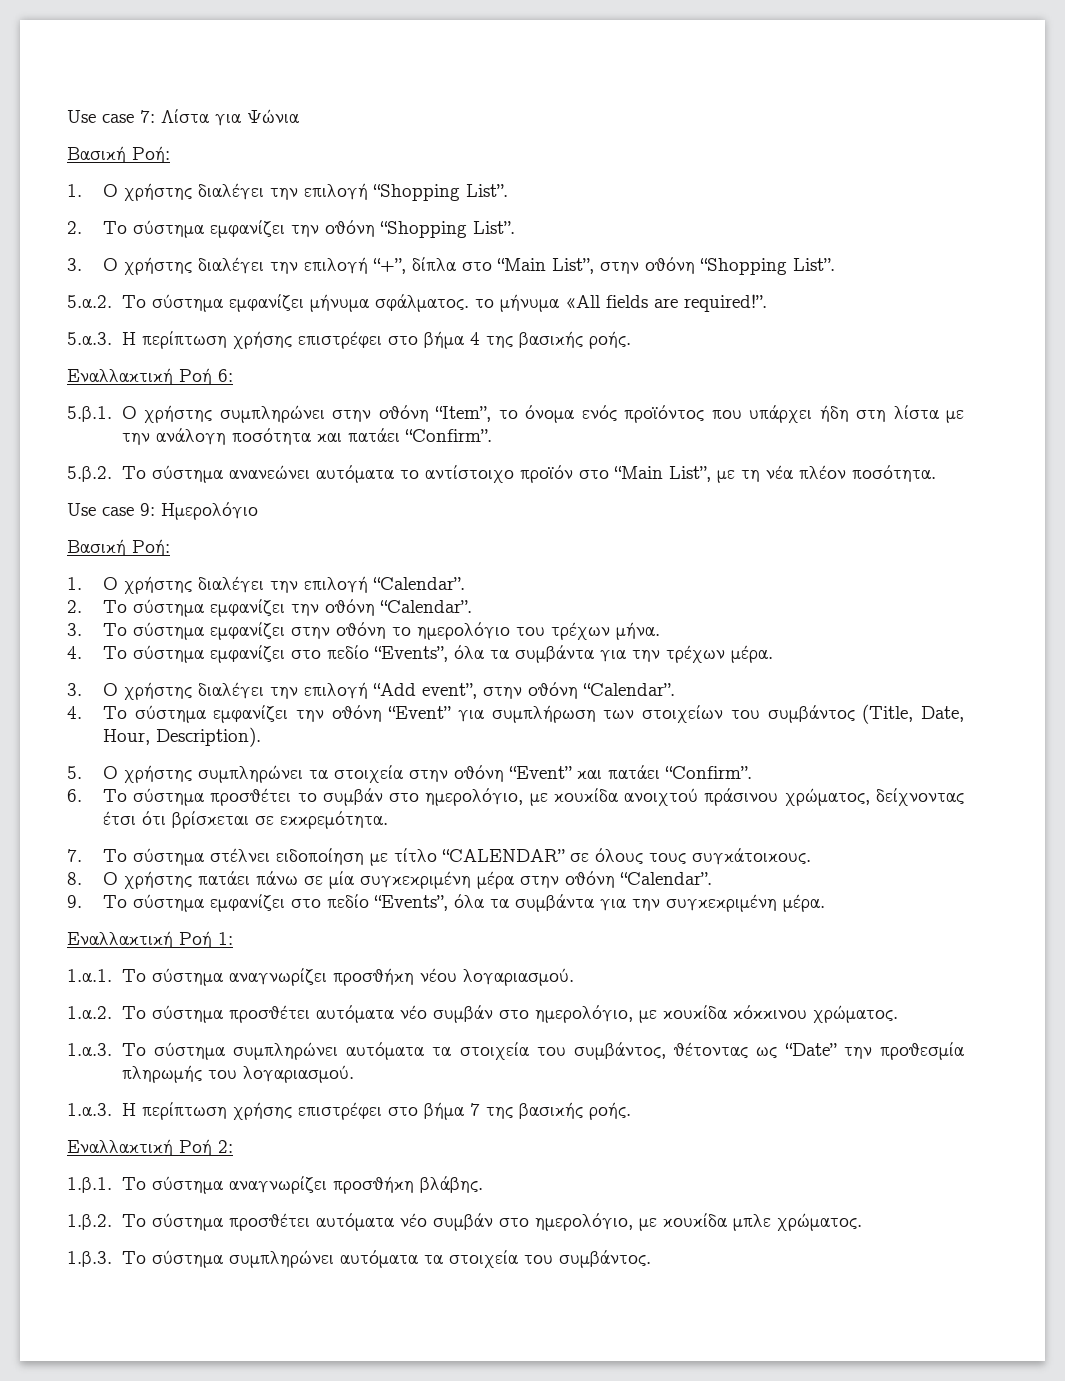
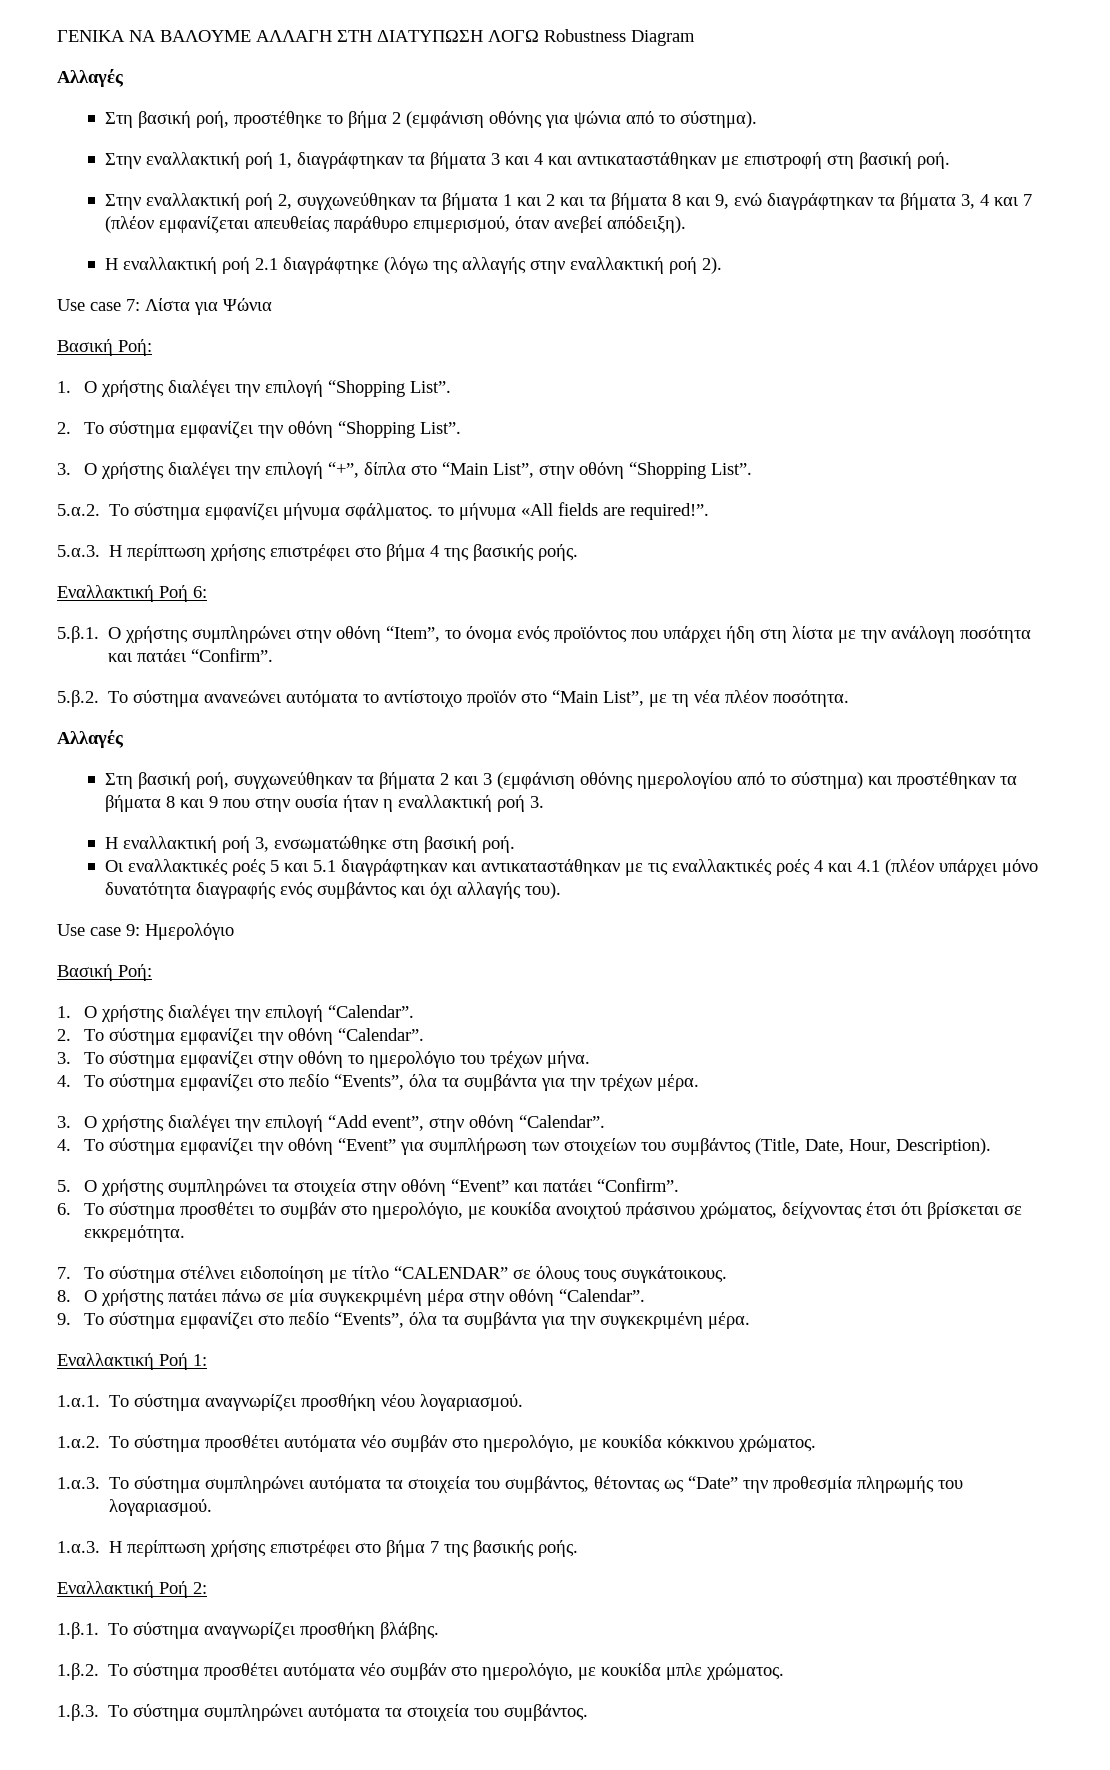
+ ΓΕΝΙΚΑ ΝΑ ΒΑΛΟΥΜΕ ΑΛΛΑΓΗ ΣΤΗ ΔΙΑΤΥΠΩΣΗ ΛΟΓΩ Robustness Diagram
+ Αλλαγές
+ Στη βασική ροή, προστέθηκε το βήμα 2 (εμφάνιση οθόνης για ψώνια από το σύστημα).
+ Στην εναλλακτική ροή 1, διαγράφτηκαν τα βήματα 3 και 4 και αντικαταστάθηκαν με επιστροφή στη βασική ροή.
+ Στην εναλλακτική ροή 2, συγχωνεύθηκαν τα βήματα 1 και 2 και τα βήματα 8 και 9, ενώ διαγράφτηκαν τα βήματα 3, 4 και 7 (πλέον εμφανίζεται απευθείας παράθυρο επιμερισμού, όταν ανεβεί απόδειξη).
+ Η εναλλακτική ροή 2.1 διαγράφτηκε (λόγω της αλλαγής στην εναλλακτική ροή 2).
  5.β.2. Το σύστημα ανανεώνει αυτόματα το αντίστοιχο προϊόν στο “Main List”, με τη νέα πλέον ποσότητα.
+ Αλλαγές
+ Στη βασική ροή, συγχωνεύθηκαν τα βήματα 2 και 3 (εμφάνιση οθόνης ημερολογίου από το σύστημα) και προστέθηκαν τα βήματα 8 και 9 που στην ουσία ήταν η εναλλακτική ροή 3.
+ Η εναλλακτική ροή 3, ενσωματώθηκε στη βασική ροή.
+ Οι εναλλακτικές ροές 5 και 5.1 διαγράφτηκαν και αντικαταστάθηκαν με τις εναλλακτικές ροές 4 και 4.1 (πλέον υπάρχει μόνο δυνατότητα διαγραφής ενός συμβάντος και όχι αλλαγής του).

